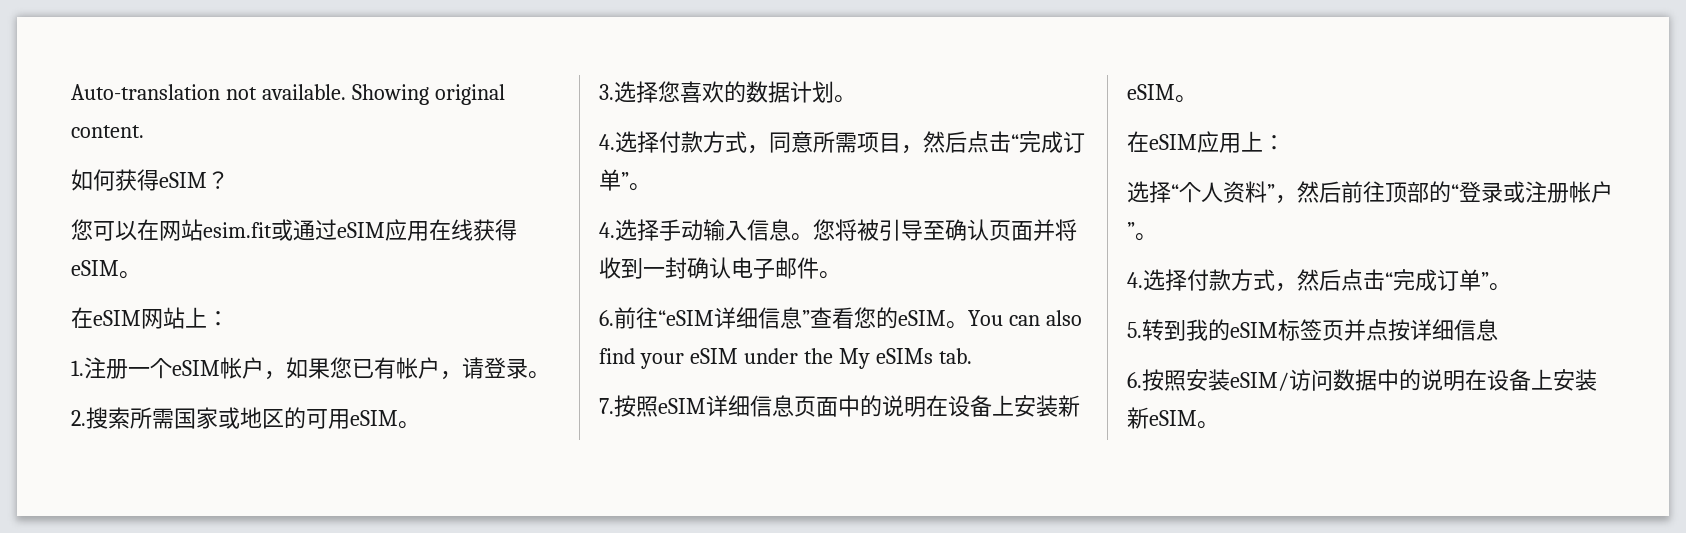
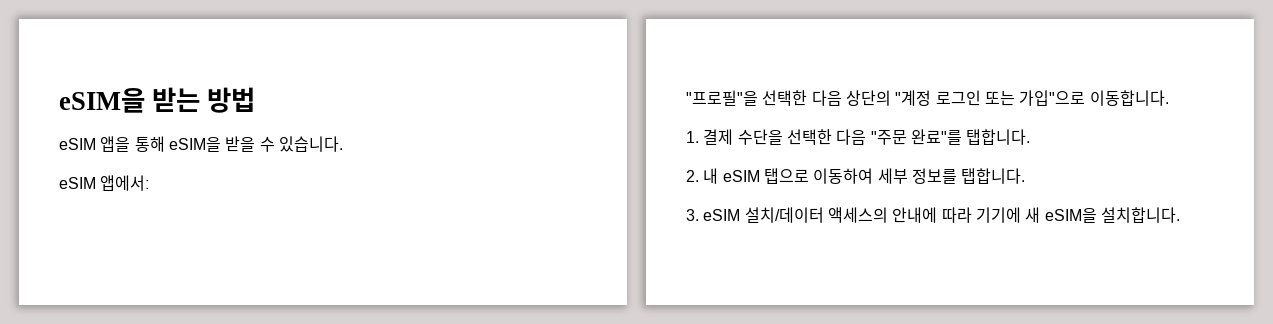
- Auto-translation not available. Showing original content.
- 如何获得eSIM？
- 您可以在网站esim.fit或通过eSIM应用在线获得eSIM。
- 在eSIM网站上：
- 1.注册一个eSIM帐户，如果您已有帐户，请登录。
- 2.搜索所需国家或地区的可用eSIM。
- 3.选择您喜欢的数据计划。
- 4.选择付款方式，同意所需项目，然后点击“完成订单”。
- 4.选择手动输入信息。您将被引导至确认页面并将收到一封确认电子邮件。
- 6.前往“eSIM详细信息”查看您的eSIM。You can also find your eSIM under the My eSIMs tab.
- 7.按照eSIM详细信息页面中的说明在设备上安装新eSIM。
- 在eSIM应用上：
- 选择“个人资料”，然后前往顶部的“登录或注册帐户”。
- 4.选择付款方式，然后点击“完成订单”。
- 5.转到我的eSIM标签页并点按详细信息
- 6.按照安装eSIM/访问数据中的说明在设备上安装新eSIM。
+ eSIM을 받는 방법
+ eSIM 앱을 통해 eSIM을 받을 수 있습니다.
+ eSIM 앱에서:
+ "프로필"을 선택한 다음 상단의 "계정 로그인 또는 가입"으로 이동합니다.
+ 1. 결제 수단을 선택한 다음 "주문 완료"를 탭합니다.
+ 2. 내 eSIM 탭으로 이동하여 세부 정보를 탭합니다.
+ 3. eSIM 설치/데이터 액세스의 안내에 따라 기기에 새 eSIM을 설치합니다.

